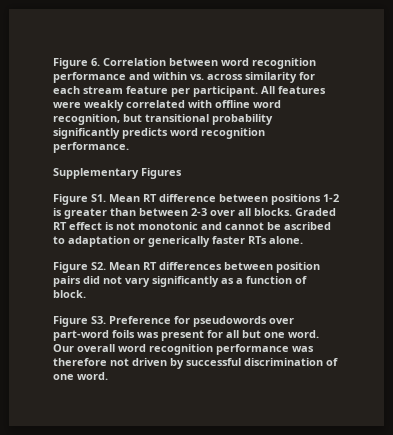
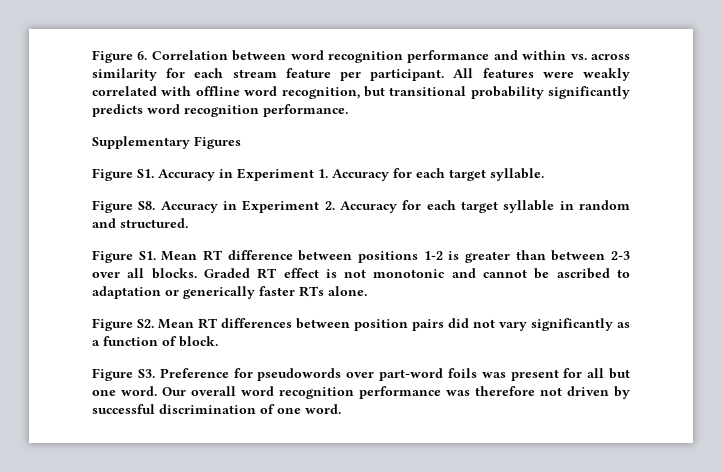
+ Figure S1. Accuracy in Experiment 1. Accuracy for each target syllable.
+ Figure S8. Accuracy in Experiment 2. Accuracy for each target syllable in random and structured.

